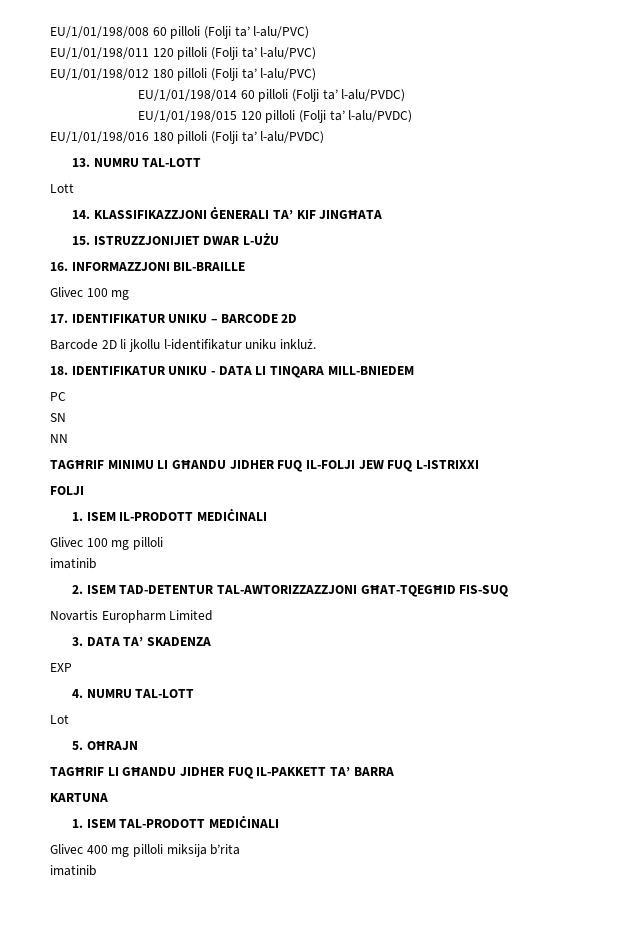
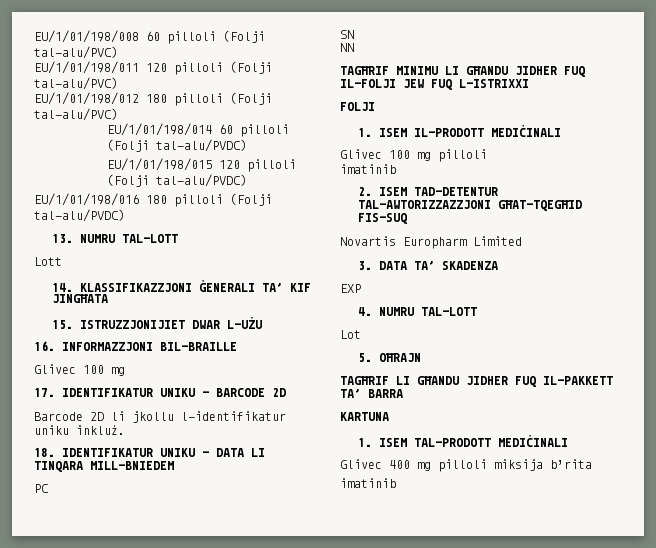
- EU/1/01/198/008 60 pilloli (Folji ta’ l-alu/PVC)
+ EU/1/01/198/008 60 pilloli (Folji tal-alu/PVC)
- EU/1/01/198/011 120 pilloli (Folji ta’ l-alu/PVC)
+ EU/1/01/198/011 120 pilloli (Folji tal-alu/PVC)
- EU/1/01/198/012 180 pilloli (Folji ta’ l-alu/PVC)
+ EU/1/01/198/012 180 pilloli (Folji tal-alu/PVC)
- EU/1/01/198/014 60 pilloli (Folji ta’ l-alu/PVDC)
+ EU/1/01/198/014 60 pilloli (Folji tal-alu/PVDC)
- EU/1/01/198/015 120 pilloli (Folji ta’ l-alu/PVDC)
+ EU/1/01/198/015 120 pilloli (Folji tal-alu/PVDC)
- EU/1/01/198/016 180 pilloli (Folji ta’ l-alu/PVDC)
+ EU/1/01/198/016 180 pilloli (Folji tal-alu/PVDC)

